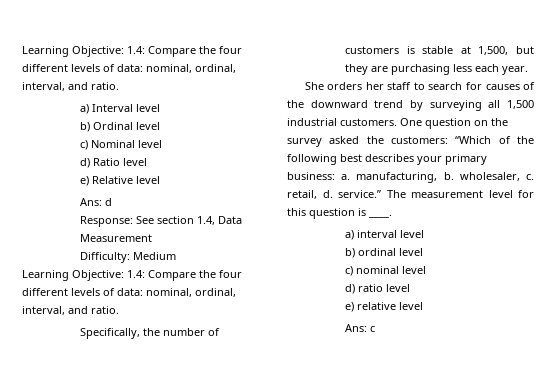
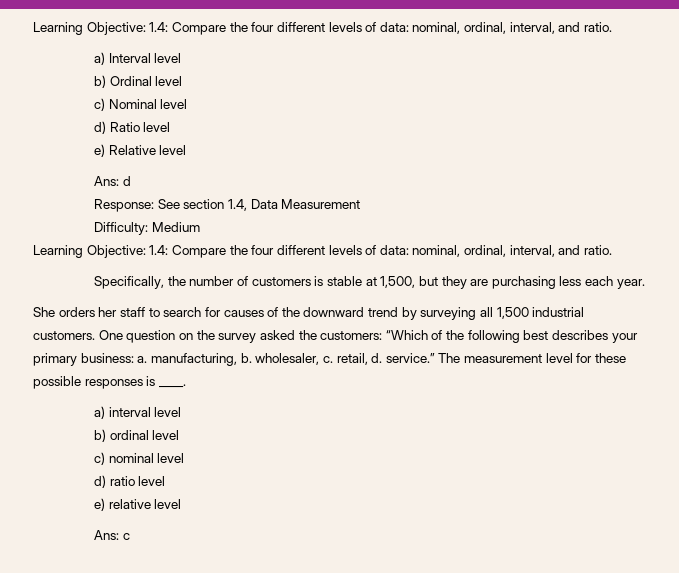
- The measurement level for this question is ____.
+ The measurement level for these possible responses is ____.

